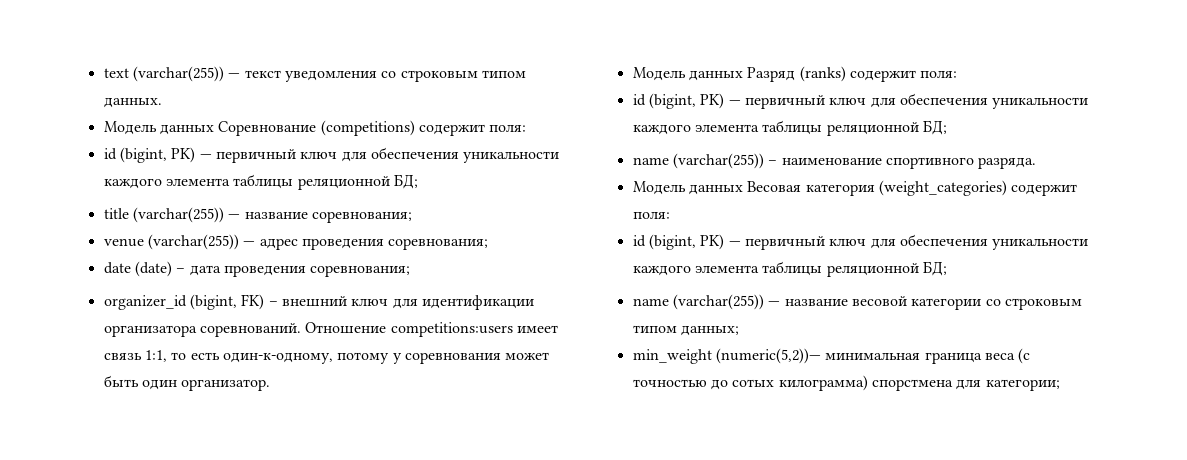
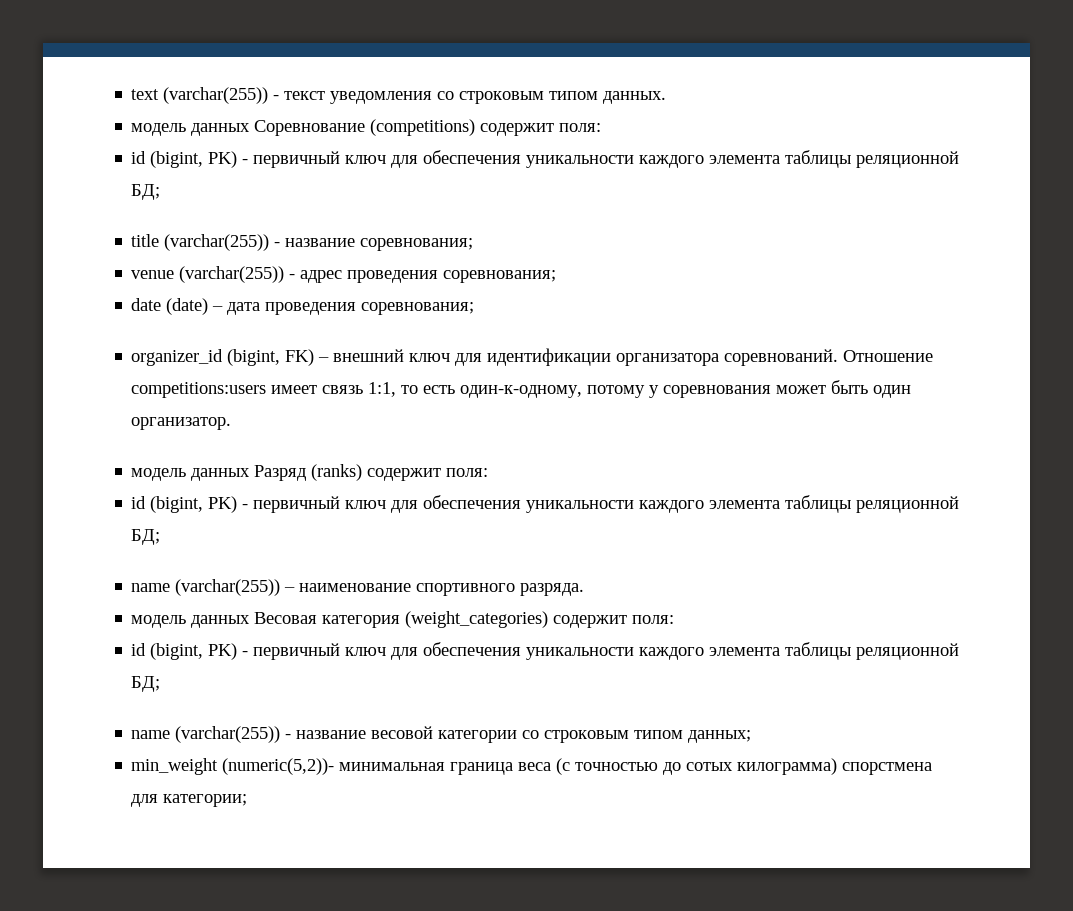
- text (varchar(255)) — текст уведомления со строковым типом данных.
+ text (varchar(255)) - текст уведомления со строковым типом данных.
- Модель данных Соревнование (competitions) содержит поля:
- id (bigint, PK) — первичный ключ для обеспечения уникальности каждого элемента таблицы реляционной БД;
+ модель данных Соревнование (competitions) содержит поля:
+ id (bigint, PK) - первичный ключ для обеспечения уникальности каждого элемента таблицы реляционной БД;
- title (varchar(255)) — название соревнования;
+ title (varchar(255)) - название соревнования;
- venue (varchar(255)) — адрес проведения соревнования;
+ venue (varchar(255)) - адрес проведения соревнования;
- Модель данных Разряд (ranks) содержит поля:
- id (bigint, PK) — первичный ключ для обеспечения уникальности каждого элемента таблицы реляционной БД;
+ модель данных Разряд (ranks) содержит поля:
+ id (bigint, PK) - первичный ключ для обеспечения уникальности каждого элемента таблицы реляционной БД;
- Модель данных Весовая категория (weight_categories) содержит поля:
- id (bigint, PK) — первичный ключ для обеспечения уникальности каждого элемента таблицы реляционной БД;
+ модель данных Весовая категория (weight_categories) содержит поля:
+ id (bigint, PK) - первичный ключ для обеспечения уникальности каждого элемента таблицы реляционной БД;
- name (varchar(255)) — название весовой категории со строковым типом данных;
+ name (varchar(255)) - название весовой категории со строковым типом данных;
- min_weight (numeric(5,2))— минимальная граница веса (с точностью до сотых килограмма) спорстмена для категории;
+ min_weight (numeric(5,2))- минимальная граница веса (с точностью до сотых килограмма) спорстмена для категории;

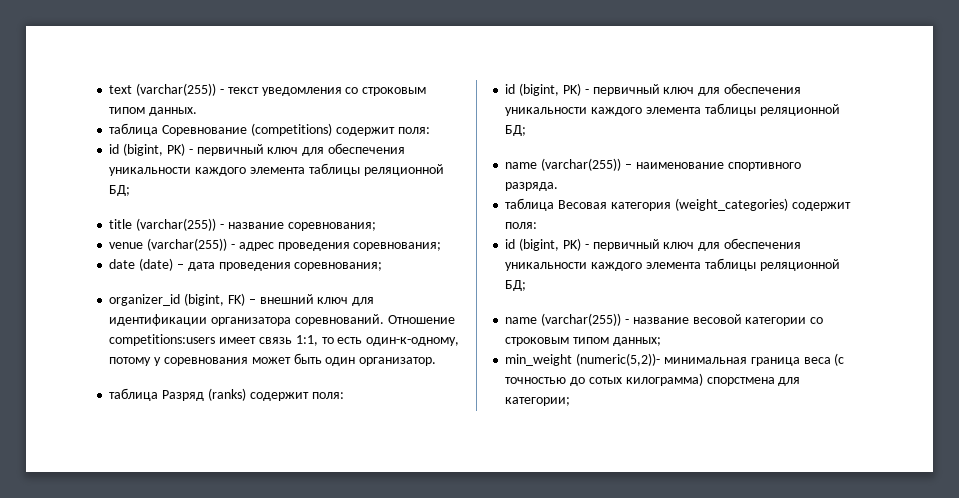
- модель данных Соревнование (competitions) содержит поля:
+ таблица Соревнование (competitions) содержит поля:
- модель данных Разряд (ranks) содержит поля:
+ таблица Разряд (ranks) содержит поля:
- модель данных Весовая категория (weight_categories) содержит поля:
+ таблица Весовая категория (weight_categories) содержит поля:

